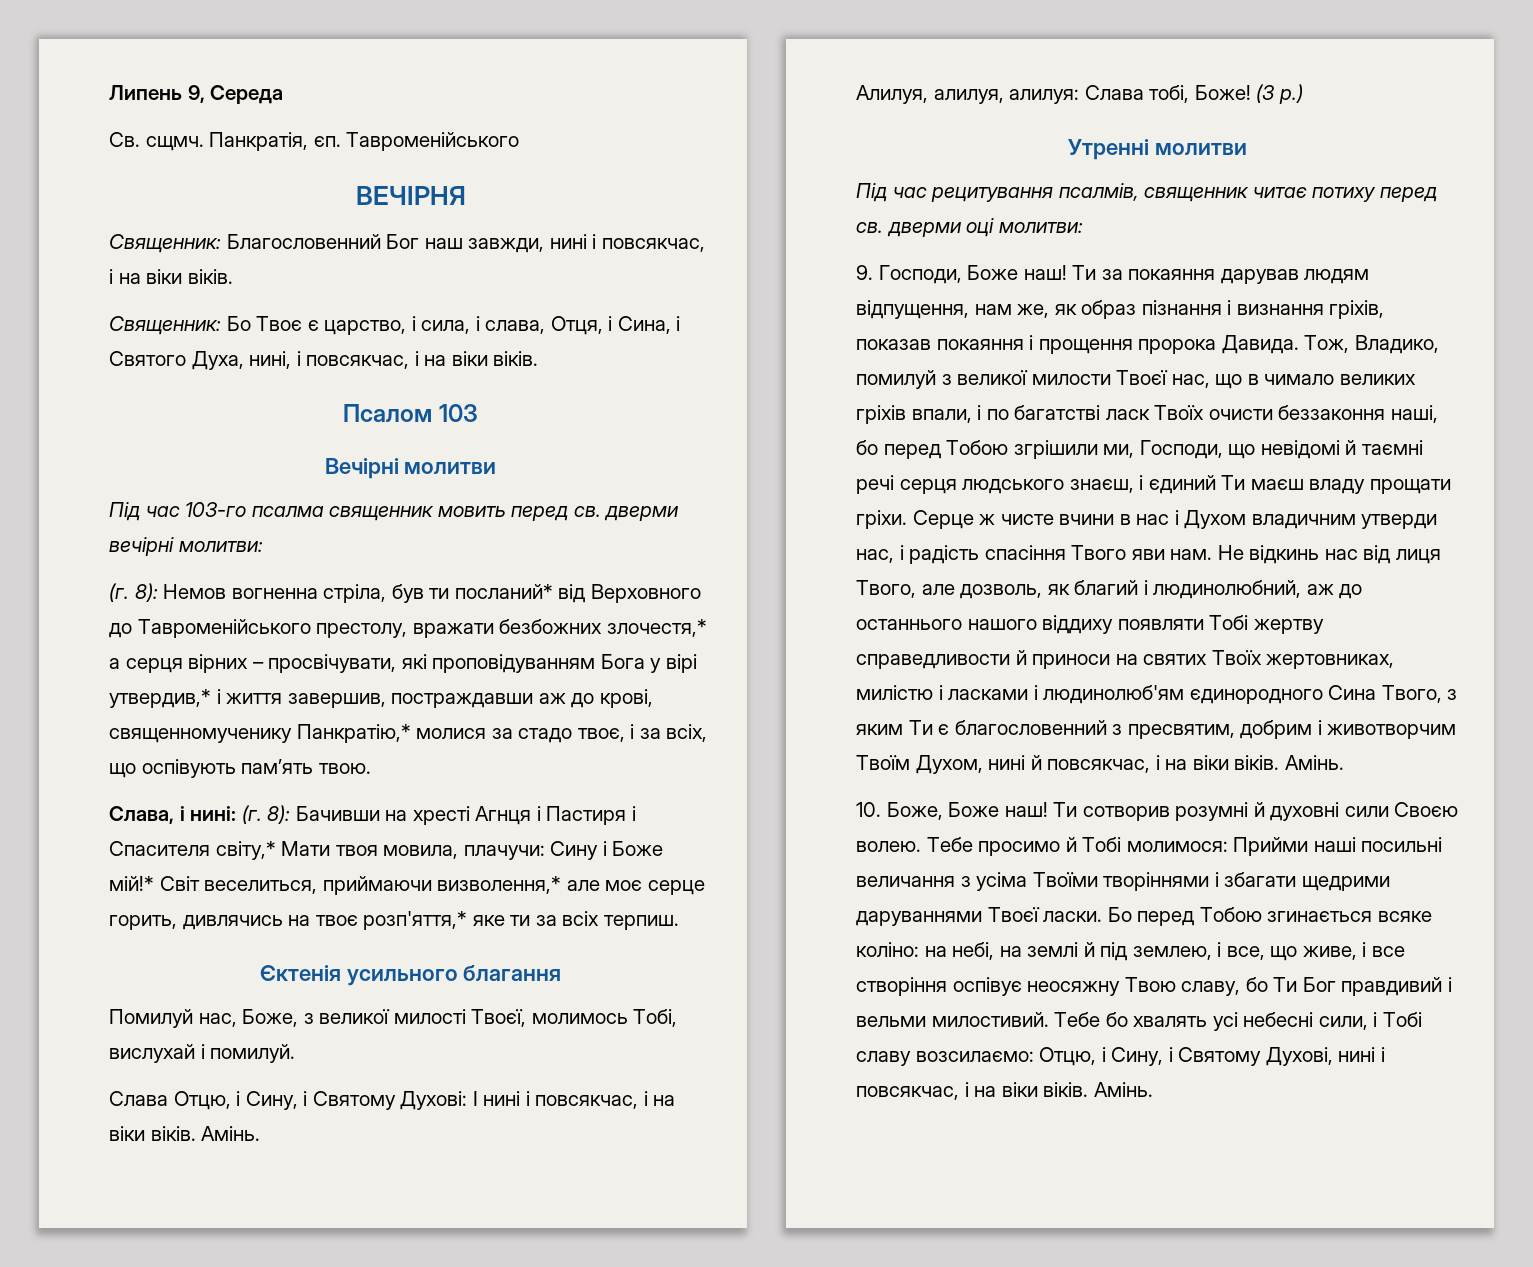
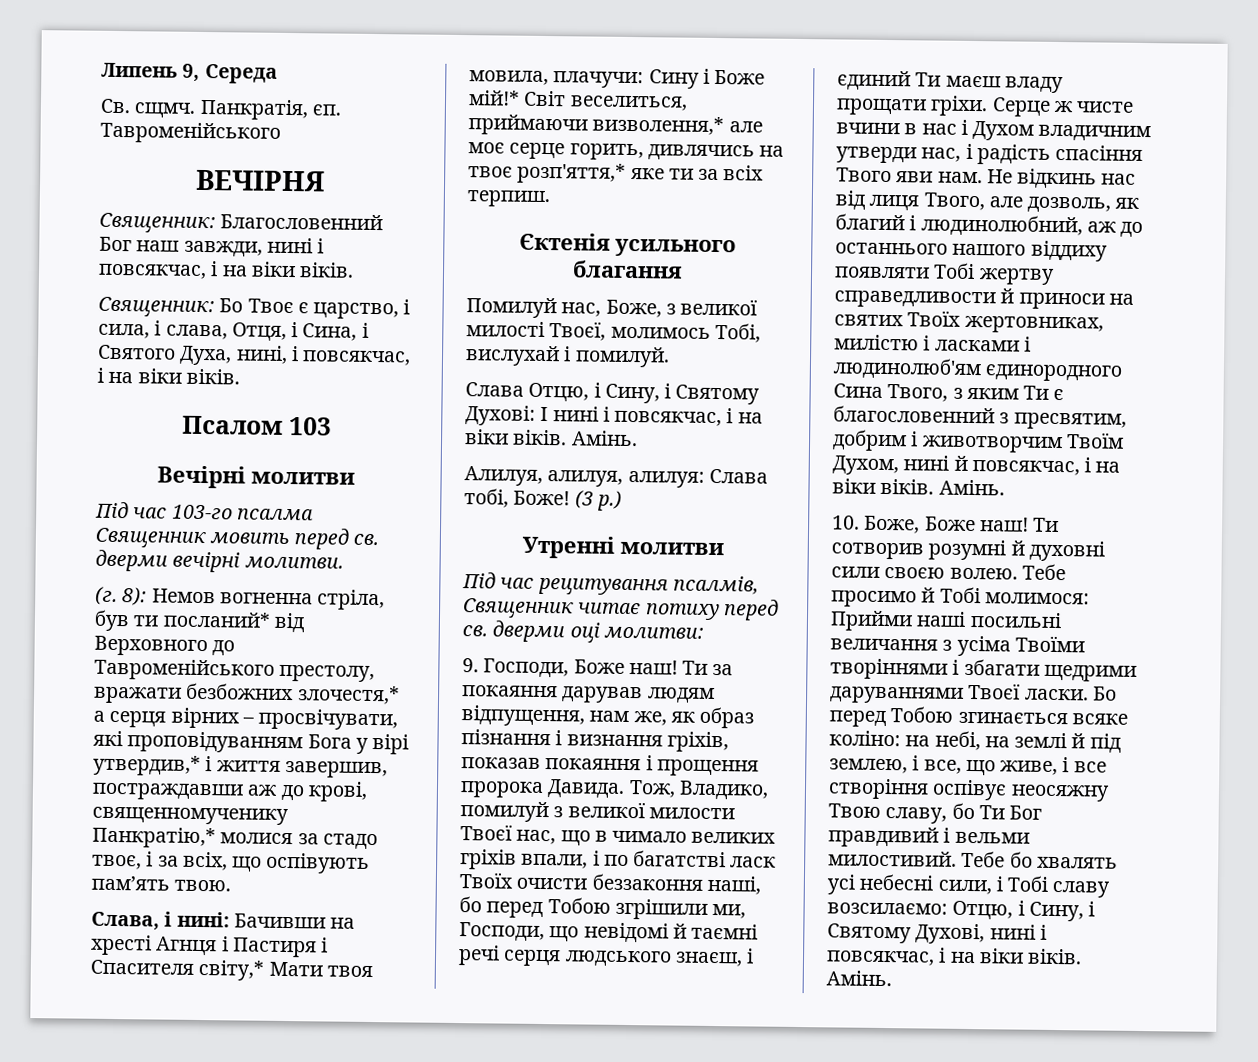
- Під час 103-го псалма священник мовить перед св. дверми вечірні молитви:
+ Під час 103-го псалма Священник мовить перед св. дверми вечірні молитви.
- Слава, і нині: (г. 8): Бачивши на хресті Агнця і Пастиря і Спасителя світу,* Мати твоя мовила, плачучи: Сину і Боже мій!* Світ веселиться, приймаючи визволення,* але моє серце горить, дивлячись на твоє розп'яття,* яке ти за всіх терпиш.
+ Слава, і нині: Бачивши на хресті Агнця і Пастиря і Спасителя світу,* Мати твоя мовила, плачучи: Сину і Боже мій!* Світ веселиться, приймаючи визволення,* але моє серце горить, дивлячись на твоє розп'яття,* яке ти за всіх терпиш.
- Під час рецитування псалмів, священник читає потиху перед св. дверми оці молитви:
+ Під час рецитування псалмів, Священник читає потиху перед св. дверми оці молитви:
- Ти сотворив розумні й духовні сили Своєю волею.
+ Ти сотворив розумні й духовні сили своєю волею.

